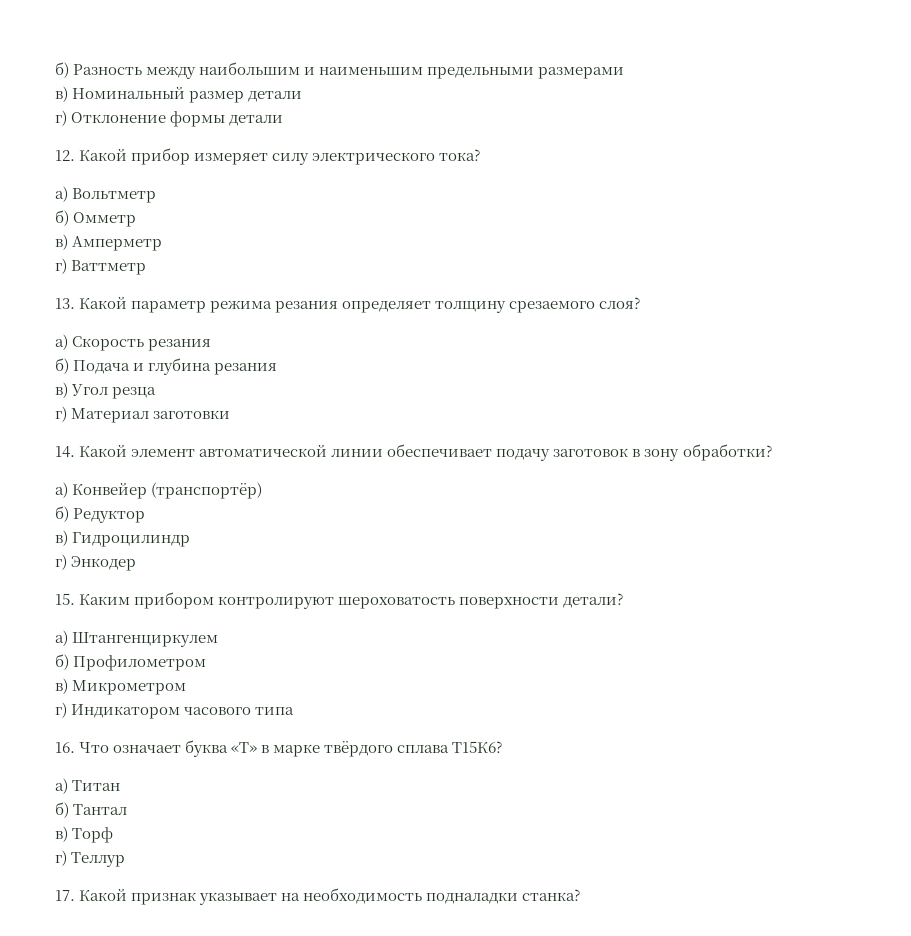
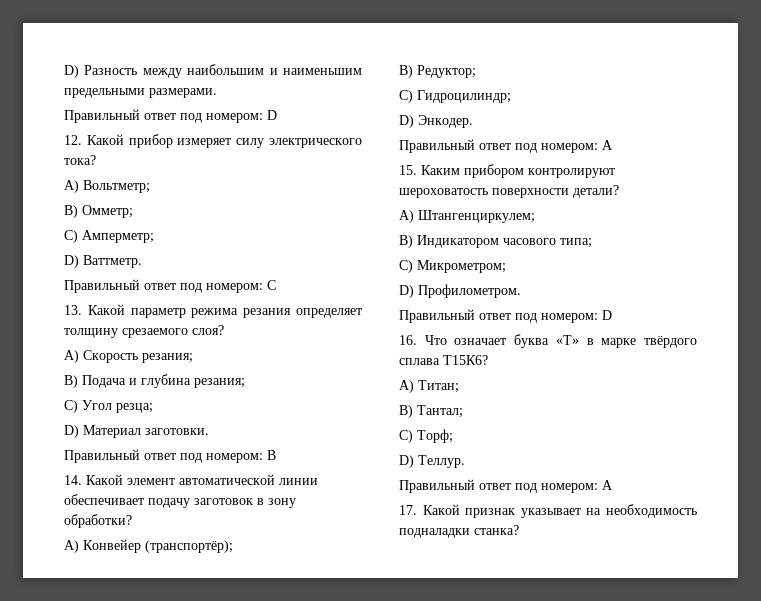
- б) Разность между наибольшим и наименьшим предельными размерами
- в) Номинальный размер детали
- г) Отклонение формы детали
+ D) Разность между наибольшим и наименьшим предельными размерами.
+ Правильный ответ под номером: D
- а) Вольтметр
- б) Омметр
- в) Амперметр
- г) Ваттметр
+ A) Вольтметр;
+ B) Омметр;
+ C) Амперметр;
+ D) Ваттметр.
+ Правильный ответ под номером: C
- а) Скорость резания
- б) Подача и глубина резания
- в) Угол резца
- г) Материал заготовки
+ A) Скорость резания;
+ B) Подача и глубина резания;
+ C) Угол резца;
+ D) Материал заготовки.
+ Правильный ответ под номером: B
- а) Конвейер (транспортёр)
- б) Редуктор
- в) Гидроцилиндр
- г) Энкодер
+ A) Конвейер (транспортёр);
+ B) Редуктор;
+ C) Гидроцилиндр;
+ D) Энкодер.
+ Правильный ответ под номером: A
- а) Штангенциркулем
- б) Профилометром
- в) Микрометром
- г) Индикатором часового типа
+ A) Штангенциркулем;
+ B) Индикатором часового типа;
+ C) Микрометром;
+ D) Профилометром.
+ Правильный ответ под номером: D
- а) Титан
- б) Тантал
- в) Торф
- г) Теллур
+ A) Титан;
+ B) Тантал;
+ C) Торф;
+ D) Теллур.
+ Правильный ответ под номером: A

